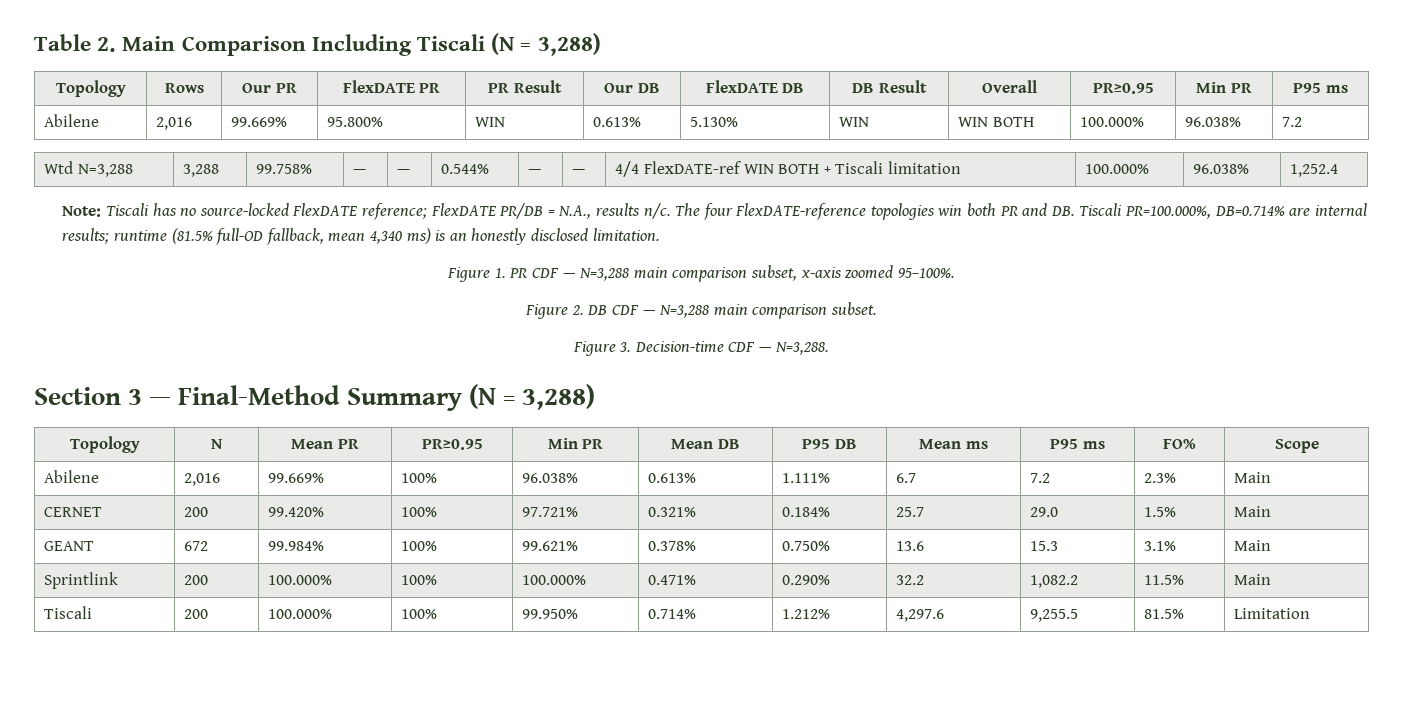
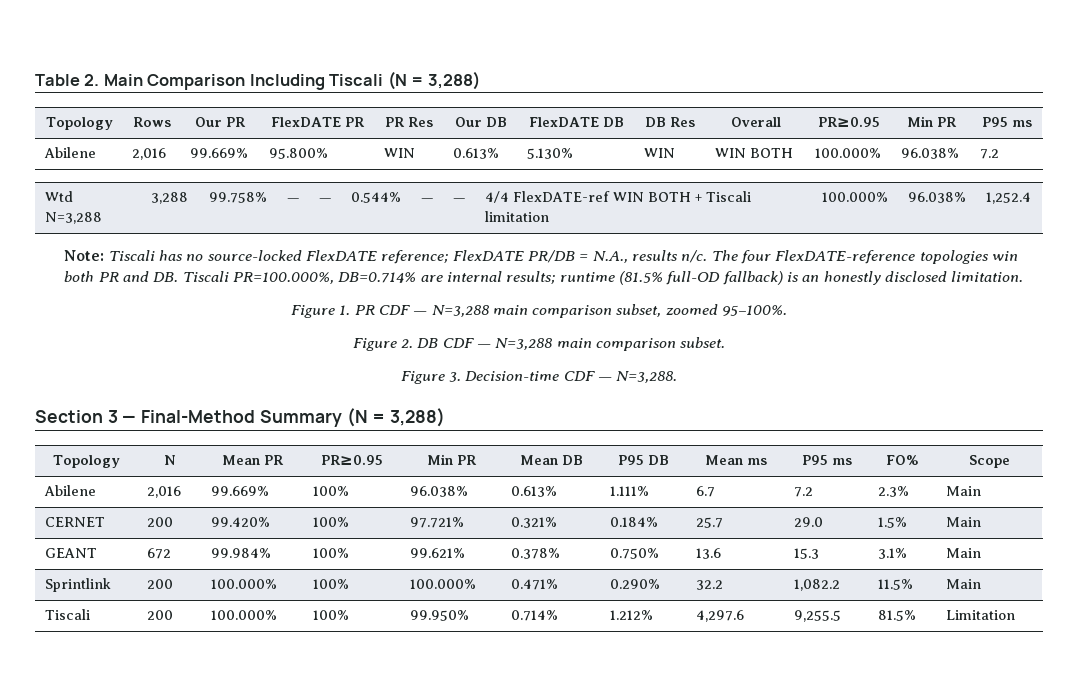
- Topology | Rows | Our PR | FlexDATE PR | PR Result | Our DB | FlexDATE DB | DB Result | Overall | PR≥0.95 | Min PR | P95 ms
+ Topology | Rows | Our PR | FlexDATE PR | PR Res | Our DB | FlexDATE DB | DB Res | Overall | PR≥0.95 | Min PR | P95 ms
- The four FlexDATE-reference topologies win both PR and DB. Tiscali PR=100.000%, DB=0.714% are internal results; runtime (81.5% full-OD fallback, mean 4,340 ms) is an honestly disclosed limitation.
+ The four FlexDATE-reference topologies win both PR and DB. Tiscali PR=100.000%, DB=0.714% are internal results; runtime (81.5% full-OD fallback) is an honestly disclosed limitation.
- Figure 1. PR CDF — N=3,288 main comparison subset, x-axis zoomed 95–100%.
+ Figure 1. PR CDF — N=3,288 main comparison subset, zoomed 95–100%.

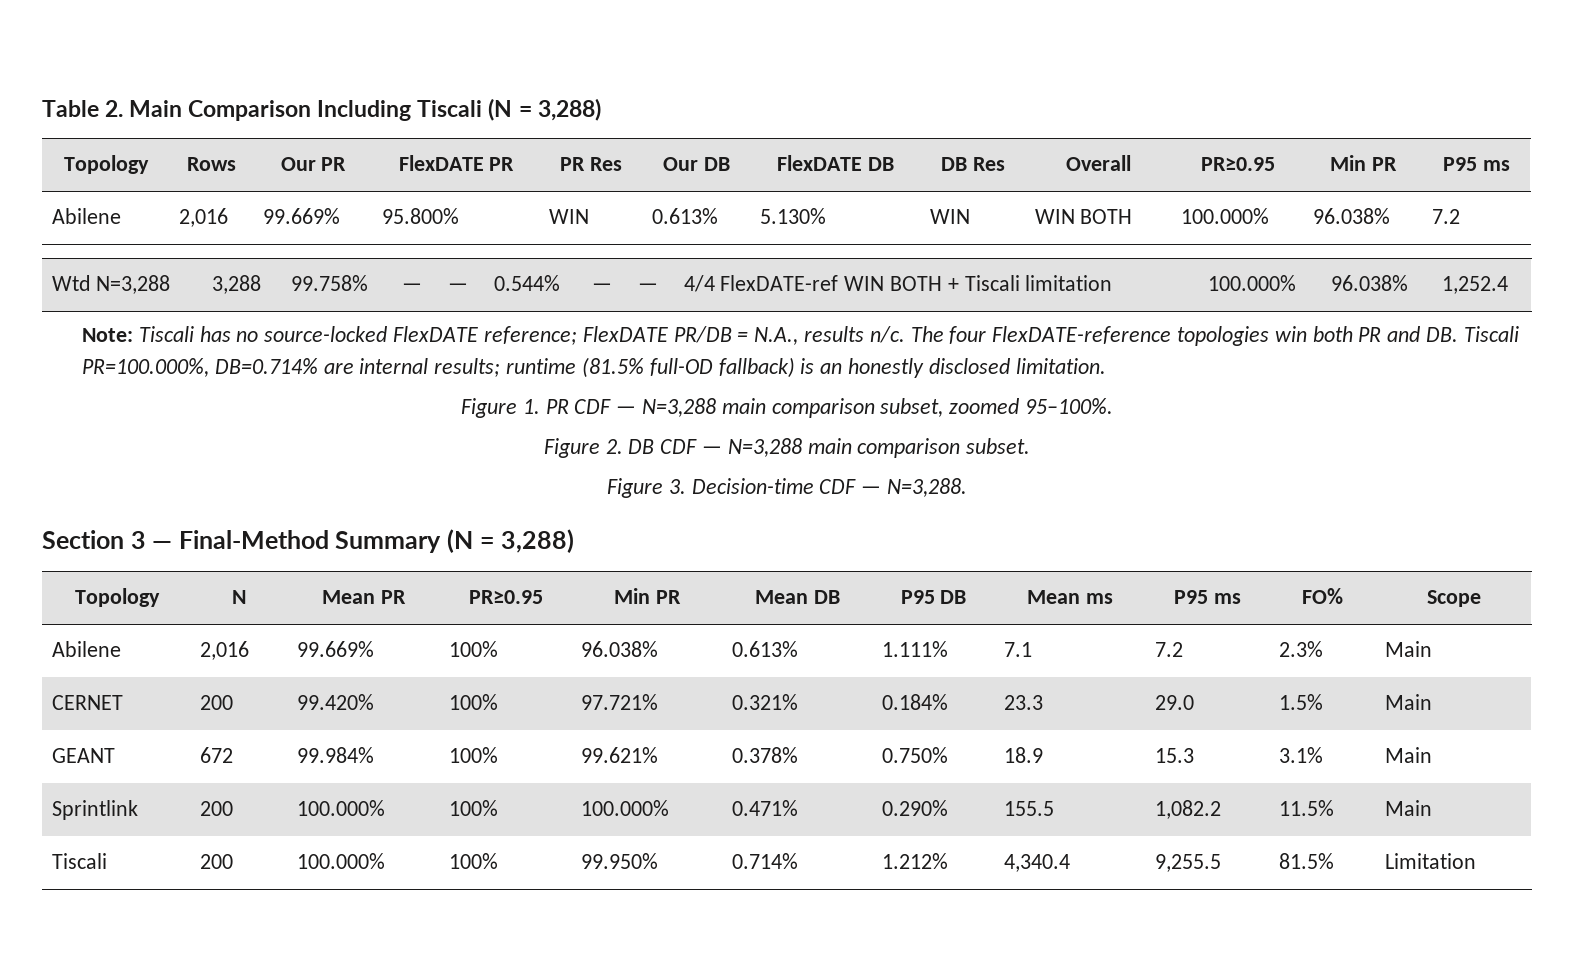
- Abilene | 2,016 | 99.669% | 100% | 96.038% | 0.613% | 1.111% | 6.7 | 7.2 | 2.3% | Main
+ Abilene | 2,016 | 99.669% | 100% | 96.038% | 0.613% | 1.111% | 7.1 | 7.2 | 2.3% | Main
- CERNET | 200 | 99.420% | 100% | 97.721% | 0.321% | 0.184% | 25.7 | 29.0 | 1.5% | Main
+ CERNET | 200 | 99.420% | 100% | 97.721% | 0.321% | 0.184% | 23.3 | 29.0 | 1.5% | Main
- GEANT | 672 | 99.984% | 100% | 99.621% | 0.378% | 0.750% | 13.6 | 15.3 | 3.1% | Main
+ GEANT | 672 | 99.984% | 100% | 99.621% | 0.378% | 0.750% | 18.9 | 15.3 | 3.1% | Main
- Sprintlink | 200 | 100.000% | 100% | 100.000% | 0.471% | 0.290% | 32.2 | 1,082.2 | 11.5% | Main
+ Sprintlink | 200 | 100.000% | 100% | 100.000% | 0.471% | 0.290% | 155.5 | 1,082.2 | 11.5% | Main
- Tiscali | 200 | 100.000% | 100% | 99.950% | 0.714% | 1.212% | 4,297.6 | 9,255.5 | 81.5% | Limitation
+ Tiscali | 200 | 100.000% | 100% | 99.950% | 0.714% | 1.212% | 4,340.4 | 9,255.5 | 81.5% | Limitation

